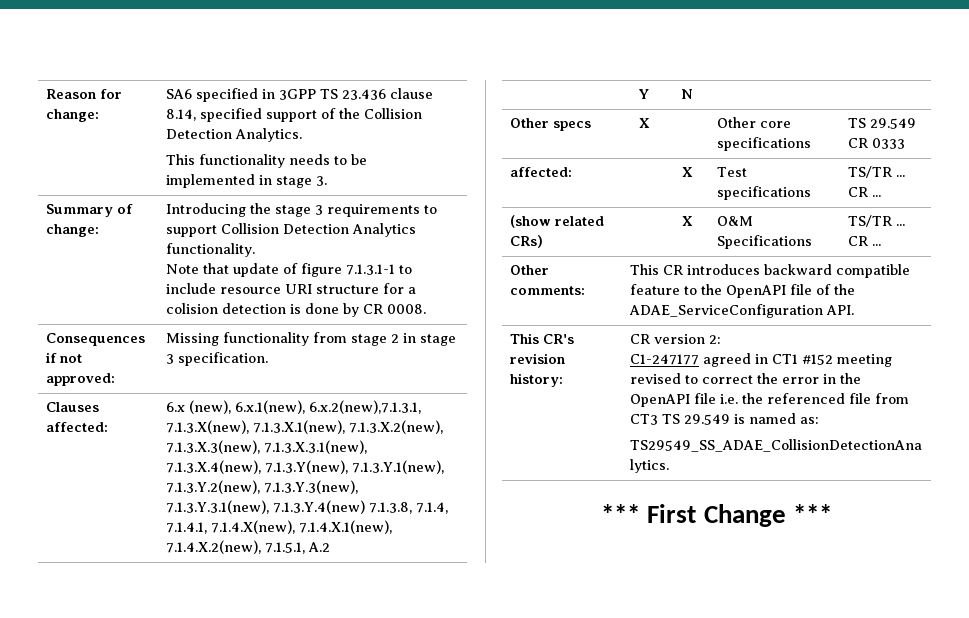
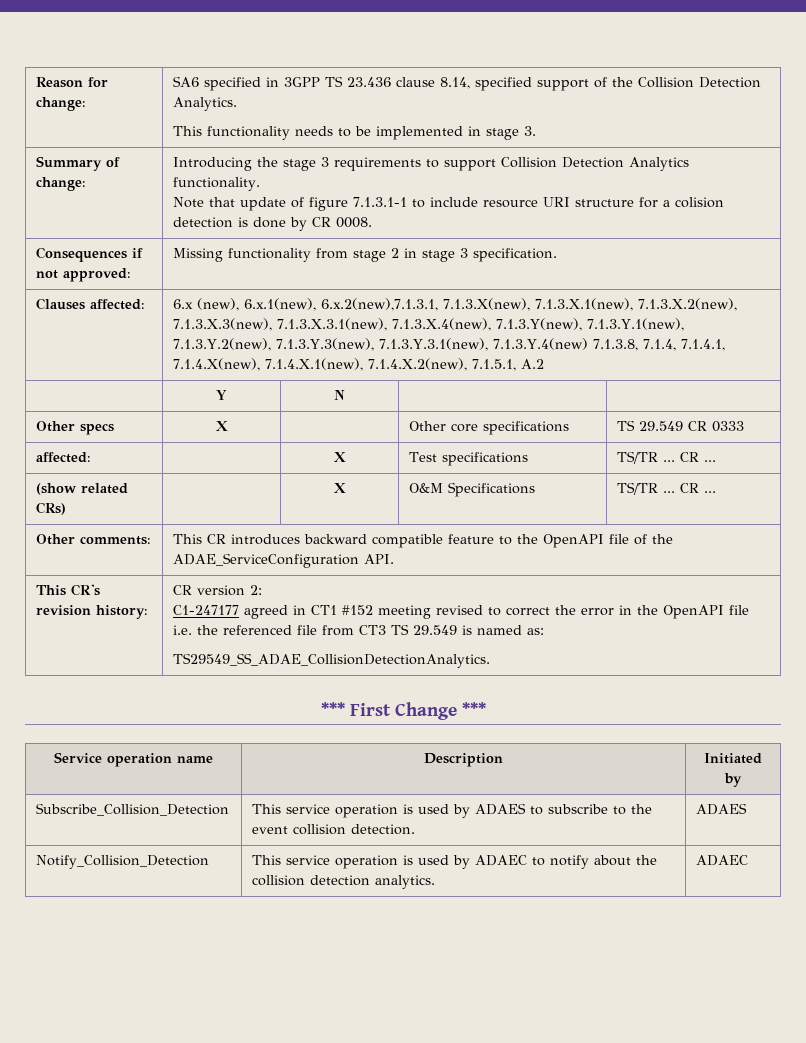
+ Service operation name | Description | Initiated by
+ Subscribe_Collision_Detection | This service operation is used by ADAES to subscribe to the event collision detection. | ADAES
+ Notify_Collision_Detection | This service operation is used by ADAEC to notify about the collision detection analytics. | ADAEC

